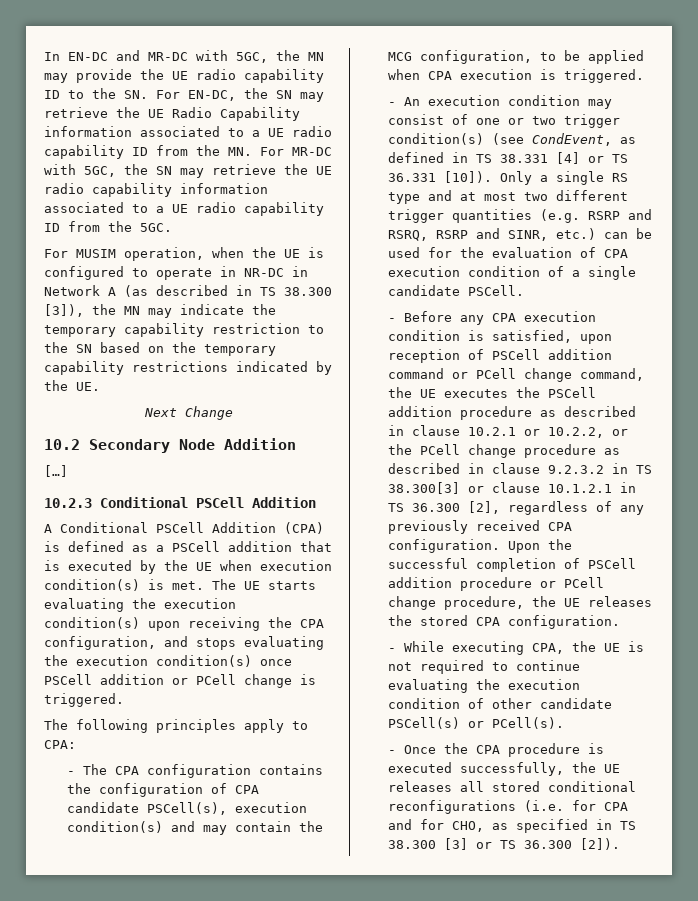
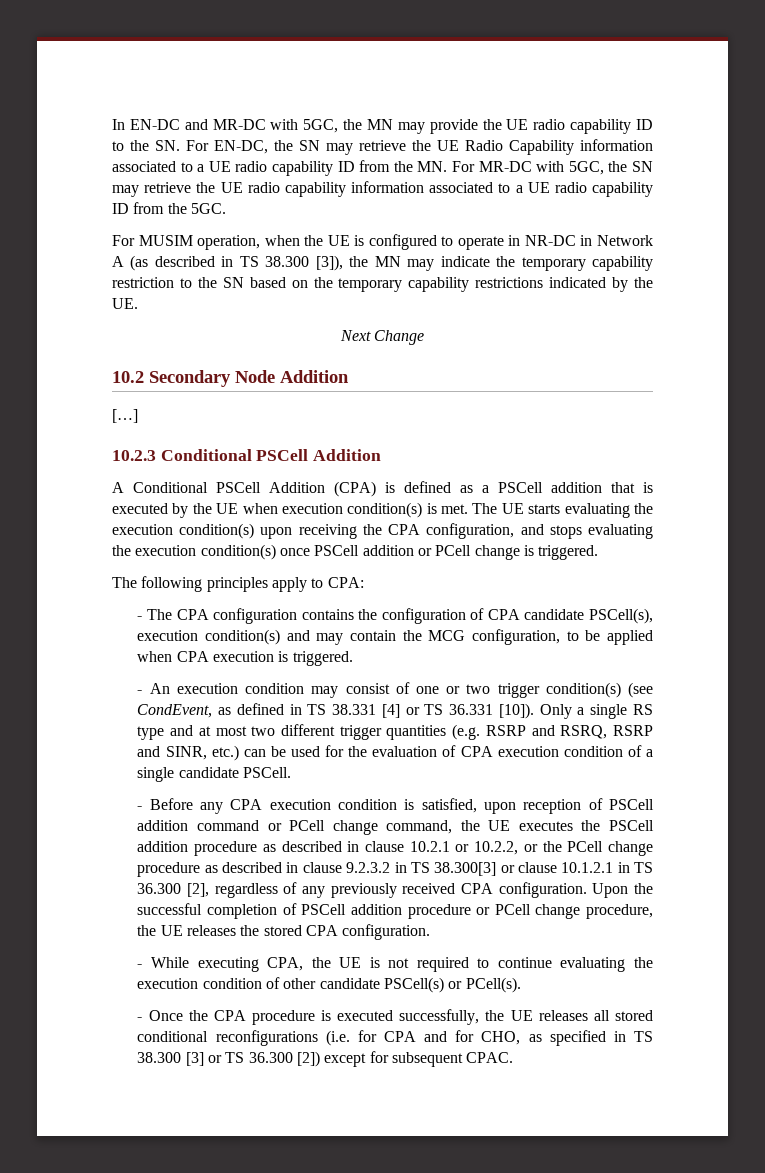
- - Once the CPA procedure is executed successfully, the UE releases all stored conditional reconfigurations (i.e. for CPA and for CHO, as specified in TS 38.300 [3] or TS 36.300 [2]).
+ - Once the CPA procedure is executed successfully, the UE releases all stored conditional reconfigurations (i.e. for CPA and for CHO, as specified in TS 38.300 [3] or TS 36.300 [2]) except for subsequent CPAC.

